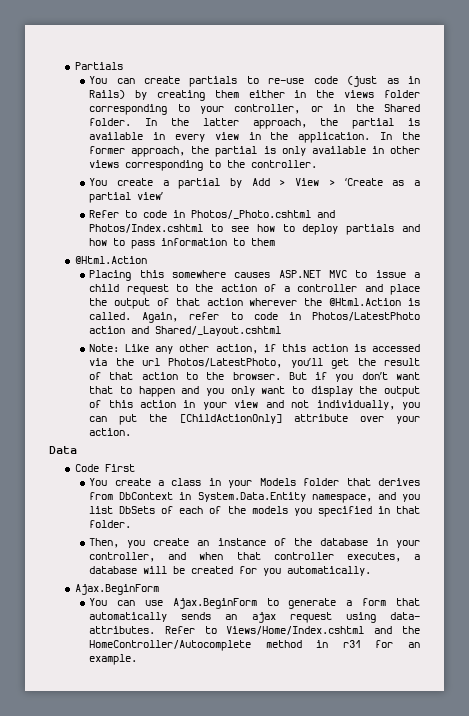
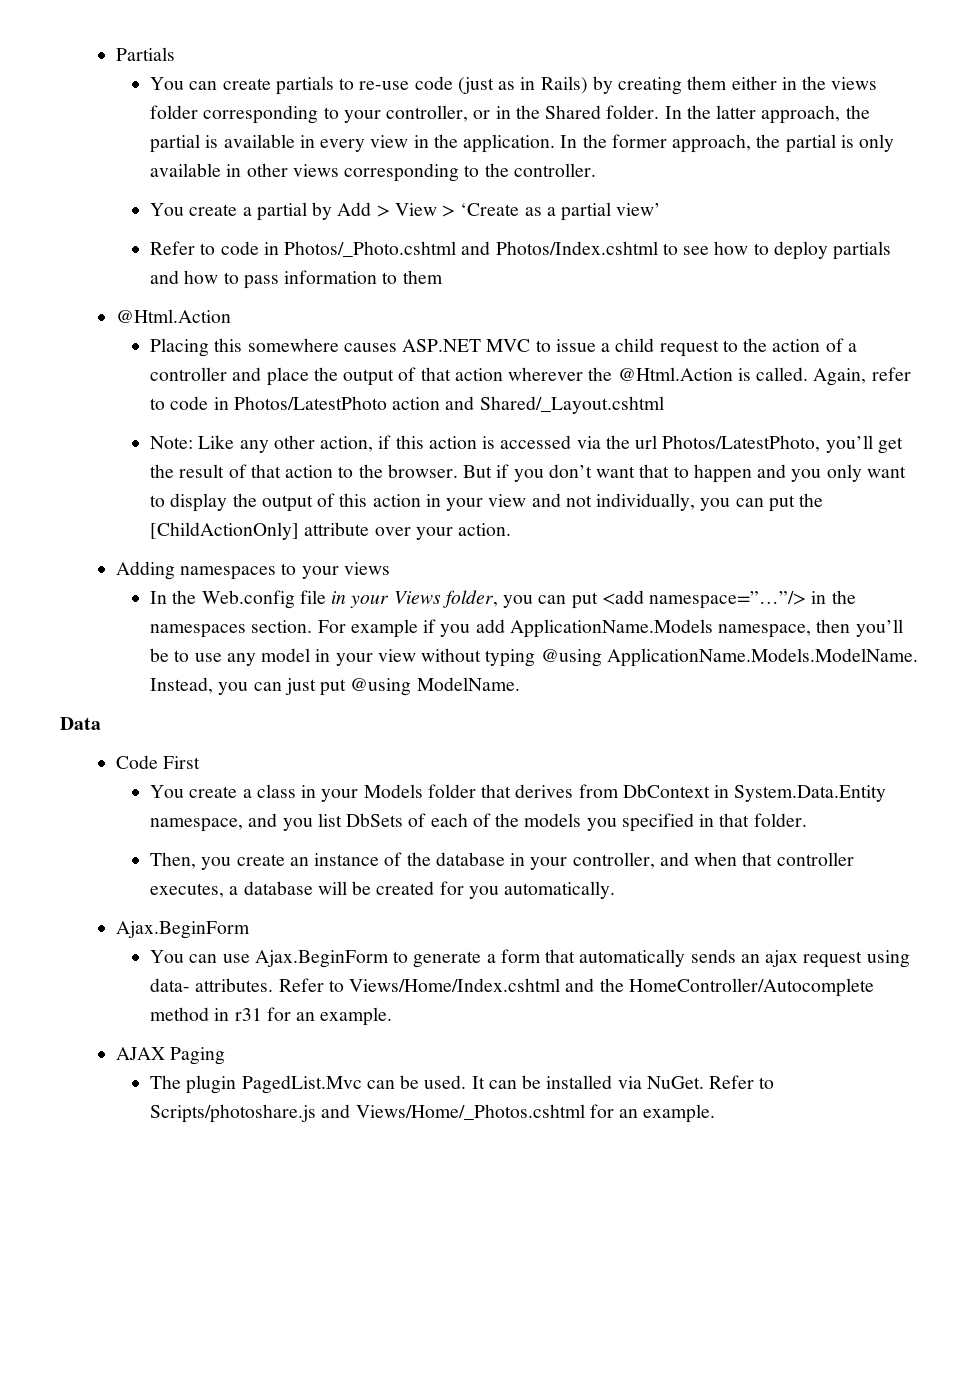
+ Adding namespaces to your views
+ In the Web.config file in your Views folder, you can put <add namespace=”…”/> in the namespaces section. For example if you add ApplicationName.Models namespace, then you’ll be to use any model in your view without typing @using ApplicationName.Models.ModelName. Instead, you can just put @using ModelName.
+ AJAX Paging
+ The plugin PagedList.Mvc can be used. It can be installed via NuGet. Refer to Scripts/photoshare.js and Views/Home/_Photos.cshtml for an example.

